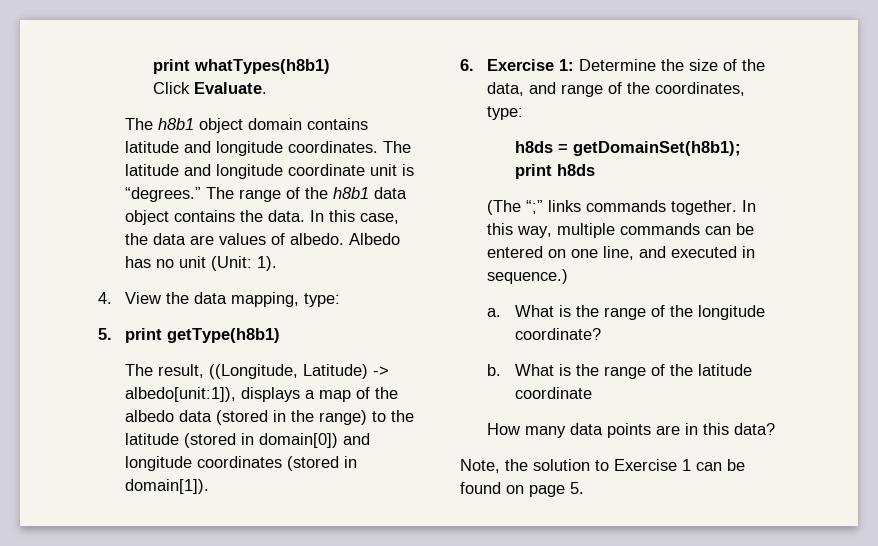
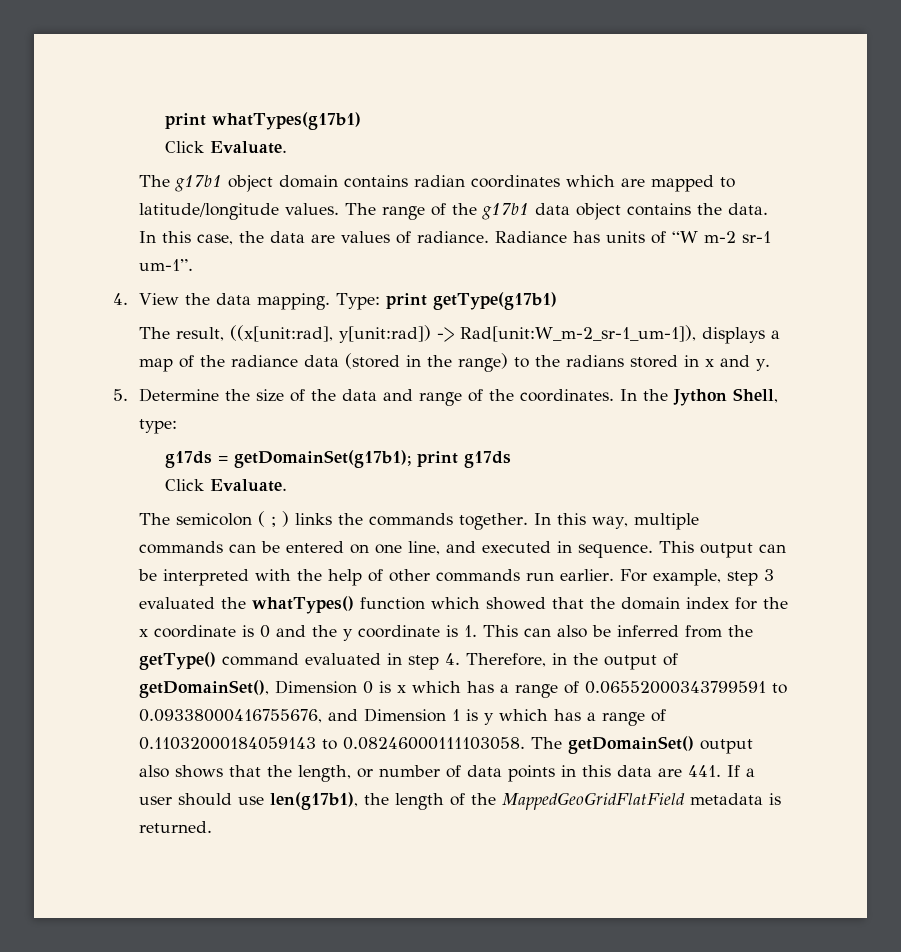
- print whatTypes(h8b1)
+ print whatTypes(g17b1)
  Click Evaluate.
- The h8b1 object domain contains latitude and longitude coordinates. The latitude and longitude coordinate unit is “degrees.”
+ The g17b1 object domain contains radian coordinates which are mapped to latitude/longitude values.
- The range of the h8b1 data object contains the data.
+ The range of the g17b1 data object contains the data.
- In this case, the data are values of albedo. Albedo has no unit (Unit: 1).
- 4. View the data mapping, type:
- 5. print getType(h8b1)
- The result, ((Longitude, Latitude) -> albedo[unit:1]), displays a map of the albedo data (stored in the range) to the latitude (stored in domain[0]) and longitude coordinates (stored in domain[1]).
- 6. Exercise 1: Determine the size of the data, and range of the coordinates, type:
- h8ds = getDomainSet(h8b1); print h8ds
- (The “;” links commands together.
+ In this case, the data are values of radiance. Radiance has units of “W m-2 sr-1 um-1”.
+ 4. View the data mapping. Type: print getType(g17b1)
+ The result, ((x[unit:rad], y[unit:rad]) -> Rad[unit:W_m-2_sr-1_um-1]), displays a map of the radiance data (stored in the range) to the radians stored in x and y.
+ 5. Determine the size of the data and range of the coordinates. In the Jython Shell, type:
+ g17ds = getDomainSet(g17b1); print g17ds
+ Click Evaluate.
+ The semicolon ( ; ) links the commands together.
- In this way, multiple commands can be entered on one line, and executed in sequence.)
- a. What is the range of the longitude coordinate?
- b. What is the range of the latitude coordinate
- How many data points are in this data?
- Note, the solution to Exercise 1 can be found on page 5.
+ In this way, multiple commands can be entered on one line, and executed in sequence. This output can be interpreted with the help of other commands run earlier. For example, step 3 evaluated the whatTypes() function which showed that the domain index for the x coordinate is 0 and the y coordinate is 1. This can also be inferred from the getType() command evaluated in step 4. Therefore, in the output of getDomainSet(), Dimension 0 is x which has a range of 0.06552000343799591 to 0.09338000416755676, and Dimension 1 is y which has a range of 0.11032000184059143 to 0.08246000111103058. The getDomainSet() output also shows that the length, or number of data points in this data are 441. If a user should use len(g17b1), the length of the MappedGeoGridFlatField metadata is returned.

